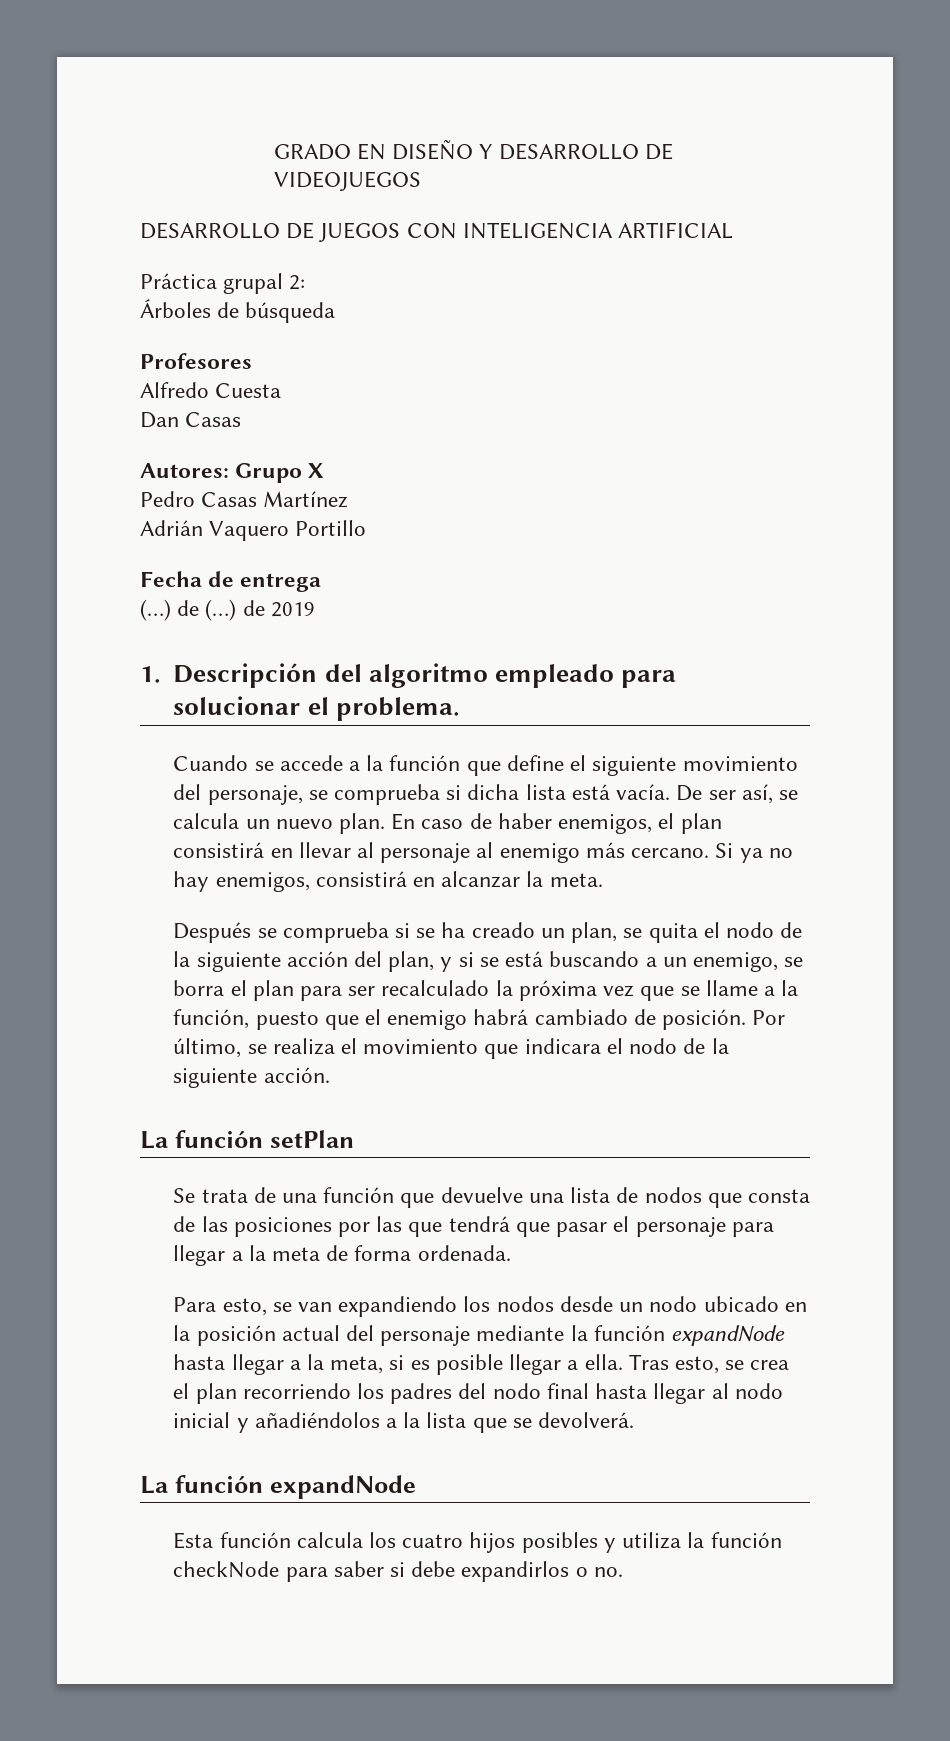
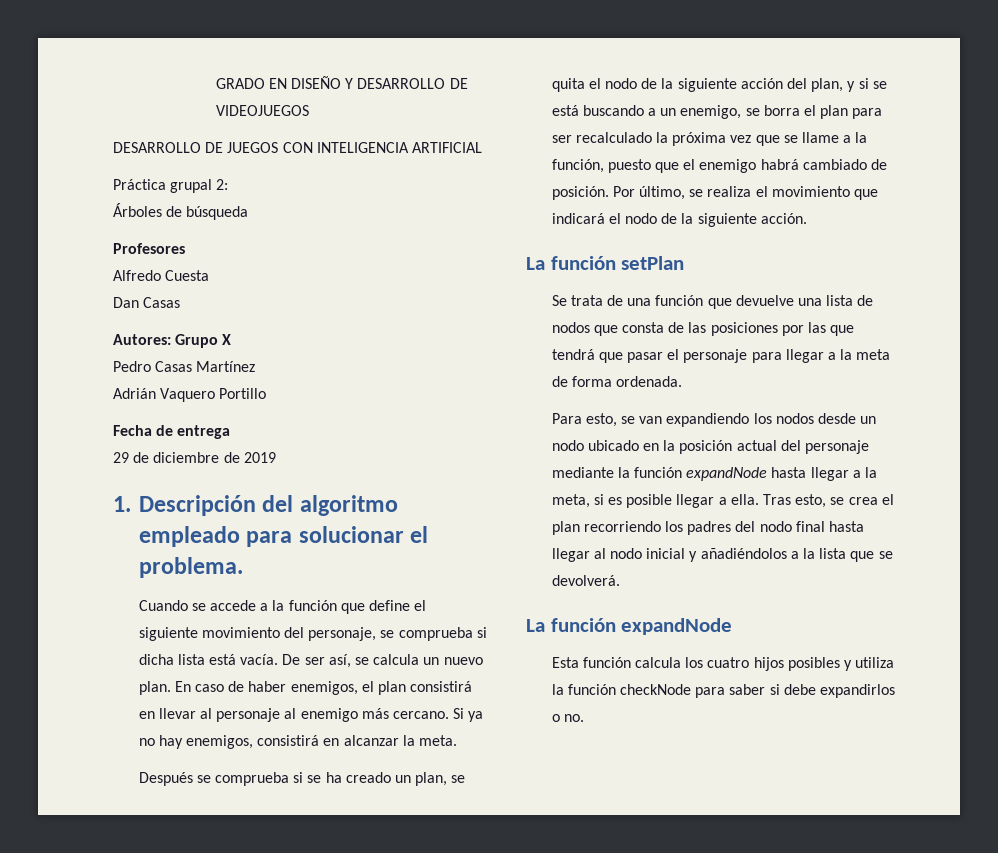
- (…) de (…) de 2019
+ 29 de diciembre de 2019
- Por último, se realiza el movimiento que indicara el nodo de la siguiente acción.
+ Por último, se realiza el movimiento que indicará el nodo de la siguiente acción.

